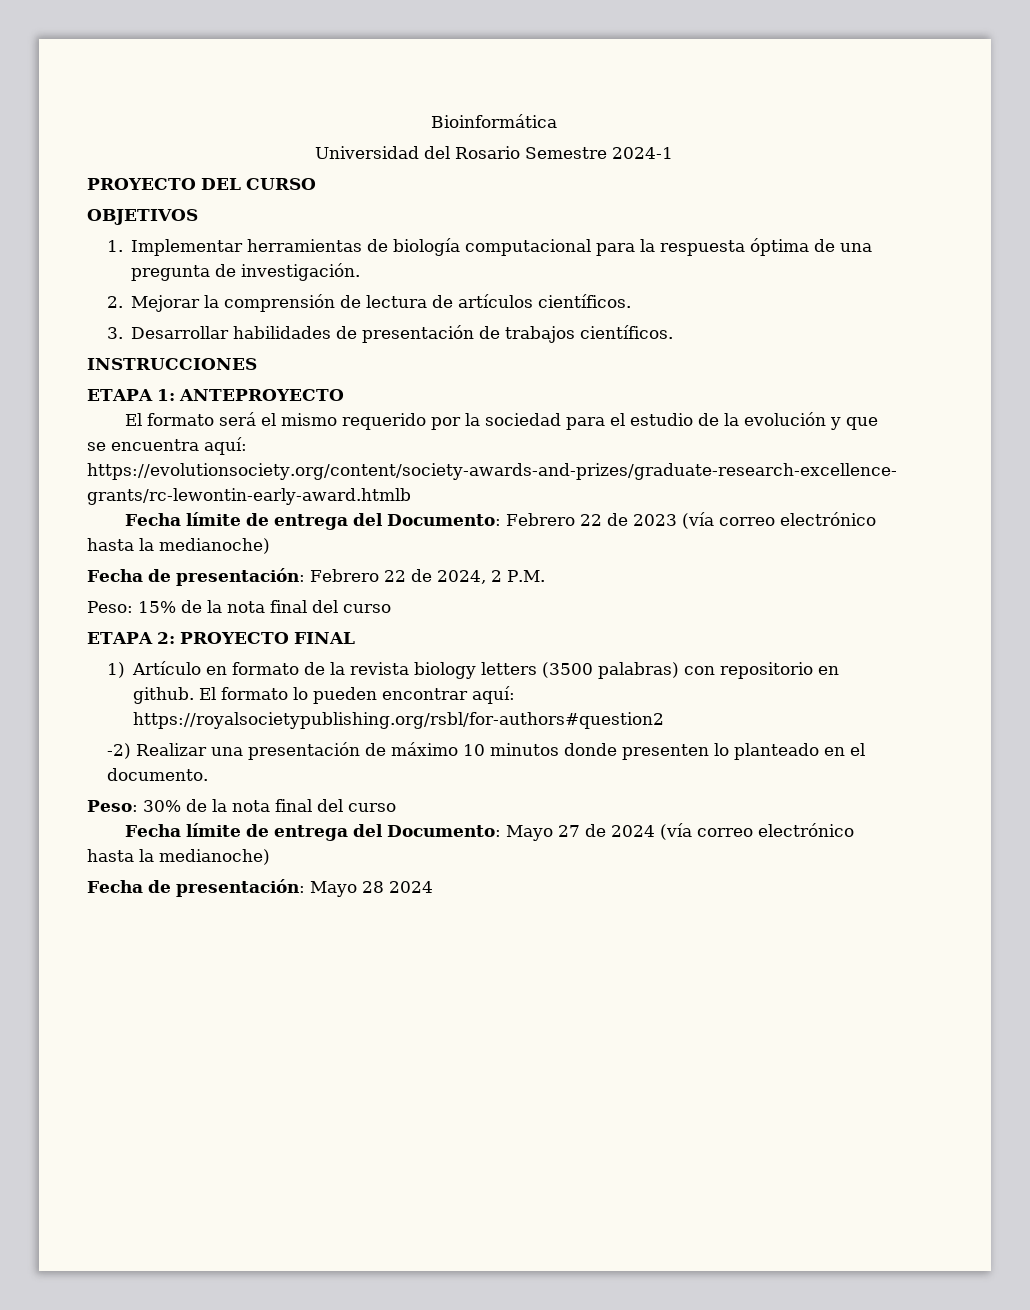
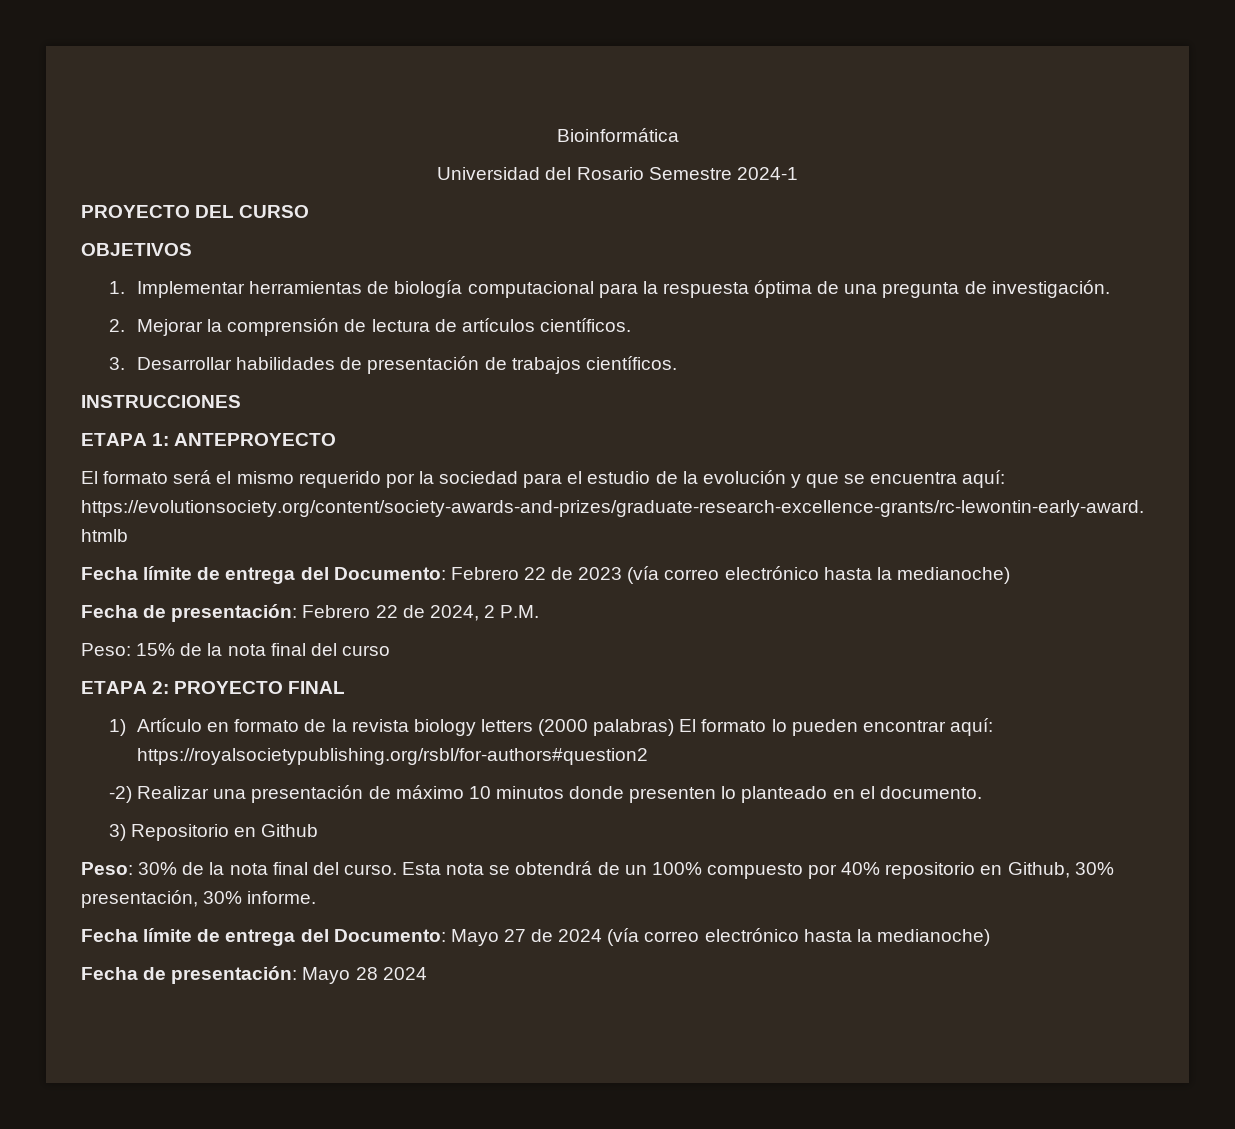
- 1) Artículo en formato de la revista biology letters (3500 palabras) con repositorio en github. El formato lo pueden encontrar aquí: https://royalsocietypublishing.org/rsbl/for-authors#question2
+ 1) Artículo en formato de la revista biology letters (2000 palabras) El formato lo pueden encontrar aquí: https://royalsocietypublishing.org/rsbl/for-authors#question2
+ 3) Repositorio en Github
- Peso: 30% de la nota final del curso
+ Peso: 30% de la nota final del curso. Esta nota se obtendrá de un 100% compuesto por 40% repositorio en Github, 30% presentación, 30% informe.

